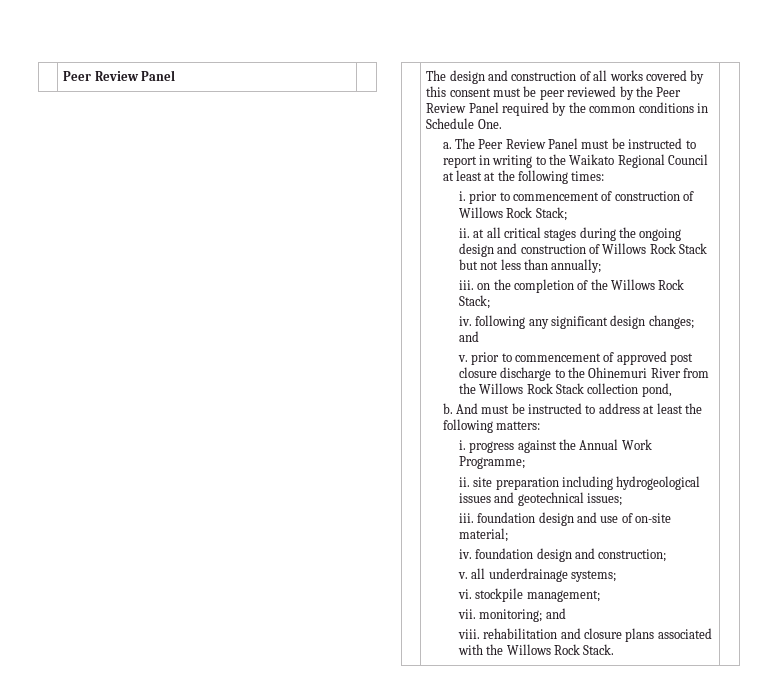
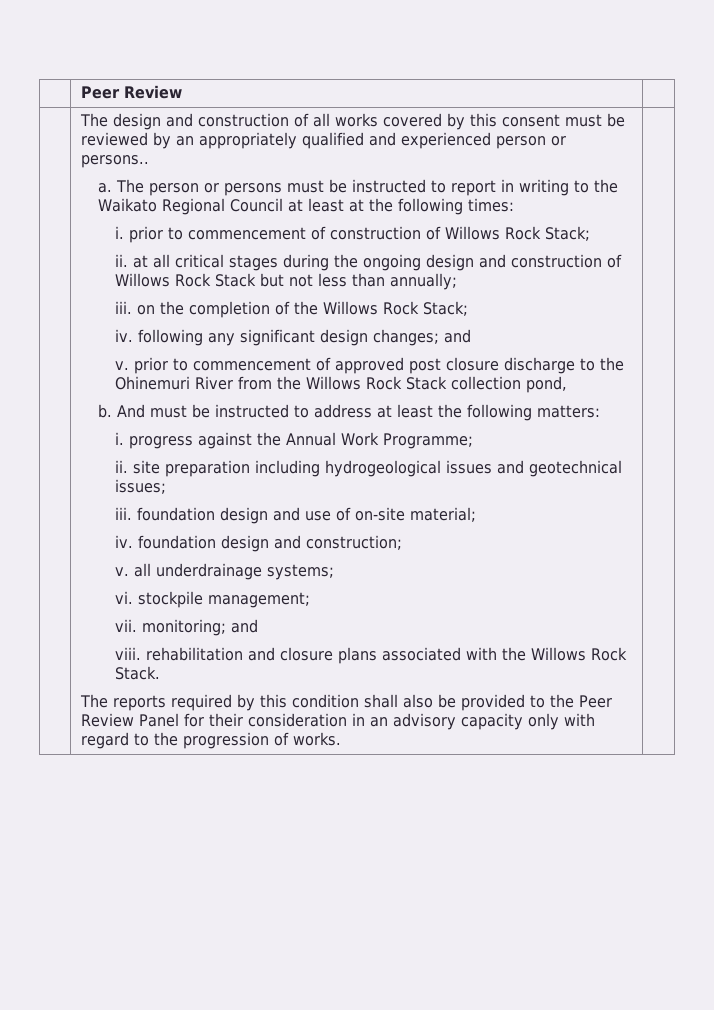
- | Peer Review Panel |
+ | Peer Review |
- The design and construction of all works covered by this consent must be peer reviewed by the Peer Review Panel required by the common conditions in Schedule One.
+ The design and construction of all works covered by this consent must be reviewed by an appropriately qualified and experienced person or persons..
- The Peer Review Panel must be instructed to report in writing to the Waikato Regional Council at least at the following times:
+ The person or persons must be instructed to report in writing to the Waikato Regional Council at least at the following times:
+ The reports required by this condition shall also be provided to the Peer Review Panel for their consideration in an advisory capacity only with regard to the progression of works.

